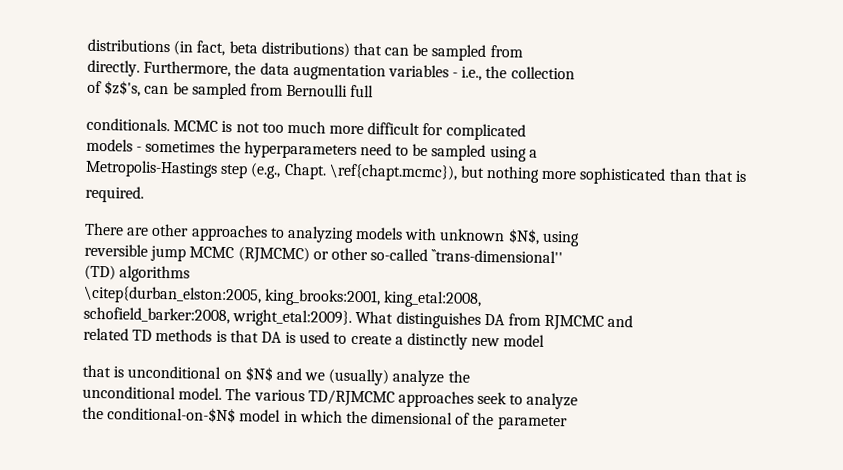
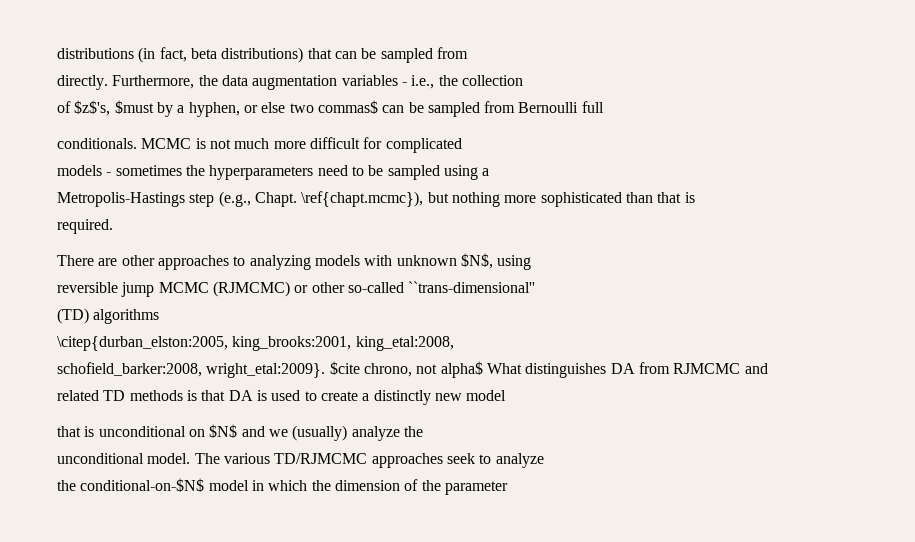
- of $z$'s, can be sampled from Bernoulli full
+ of $z$'s, $must by a hyphen, or else two commas$ can be sampled from Bernoulli full
- MCMC is not too much more difficult for complicated
+ MCMC is not much more difficult for complicated
- What distinguishes DA from RJMCMC and
+ $cite chrono, not alpha$ What distinguishes DA from RJMCMC and
- the conditional-on-$N$ model in which the dimensional of the parameter
+ the conditional-on-$N$ model in which the dimension of the parameter

